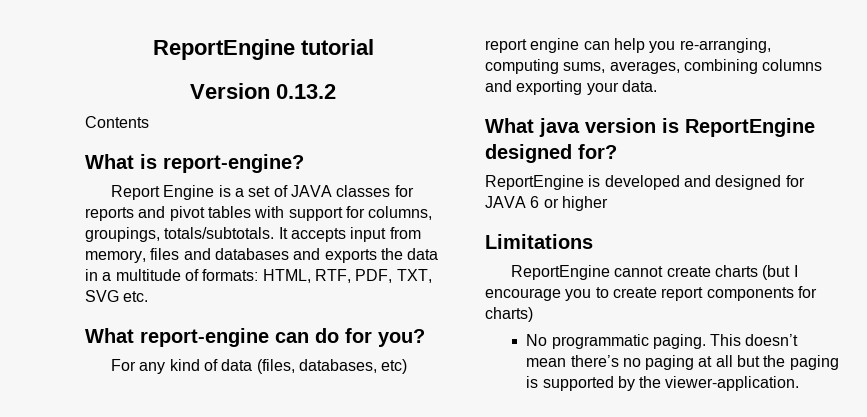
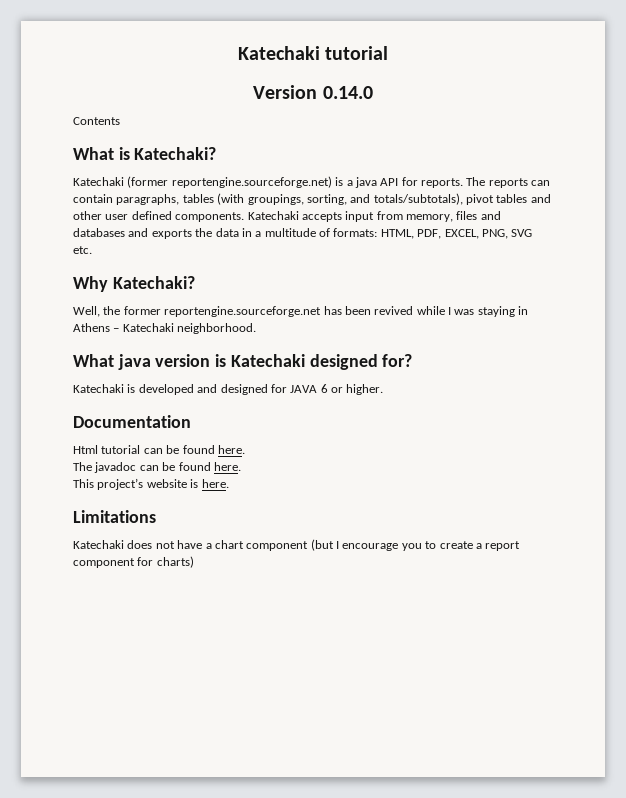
- ReportEngine tutorial
+ Katechaki tutorial
- Version 0.13.2
+ Version 0.14.0
- What is report-engine?
- Report Engine is a set of JAVA classes for reports and pivot tables with support for columns, groupings, totals/subtotals. It accepts input from memory, files and databases and exports the data in a multitude of formats: HTML, RTF, PDF, TXT, SVG etc.
+ What is Katechaki?
+ Katechaki (former reportengine.sourceforge.net) is a java API for reports. The reports can contain paragraphs, tables (with groupings, sorting, and totals/subtotals), pivot tables and other user defined components. Katechaki accepts input from memory, files and databases and exports the data in a multitude of formats: HTML, PDF, EXCEL, PNG, SVG etc.
- What report-engine can do for you?
- For any kind of data (files, databases, etc) report engine can help you re-arranging, computing sums, averages, combining columns and exporting your data.
+ Why Katechaki?
+ Well, the former reportengine.sourceforge.net has been revived while I was staying in Athens – Katechaki neighborhood.
- What java version is ReportEngine designed for?
+ What java version is Katechaki designed for?
- ReportEngine is developed and designed for JAVA 6 or higher
+ Katechaki is developed and designed for JAVA 6 or higher.
+ Documentation
+ Html tutorial can be found here.
+ The javadoc can be found here.
+ This project’s website is here.
  Limitations
- ReportEngine cannot create charts (but I encourage you to create report components for charts)
+ Katechaki does not have a chart component (but I encourage you to create a report component for charts)
- No programmatic paging. This doesn’t mean there’s no paging at all but the paging is supported by the viewer-application.

